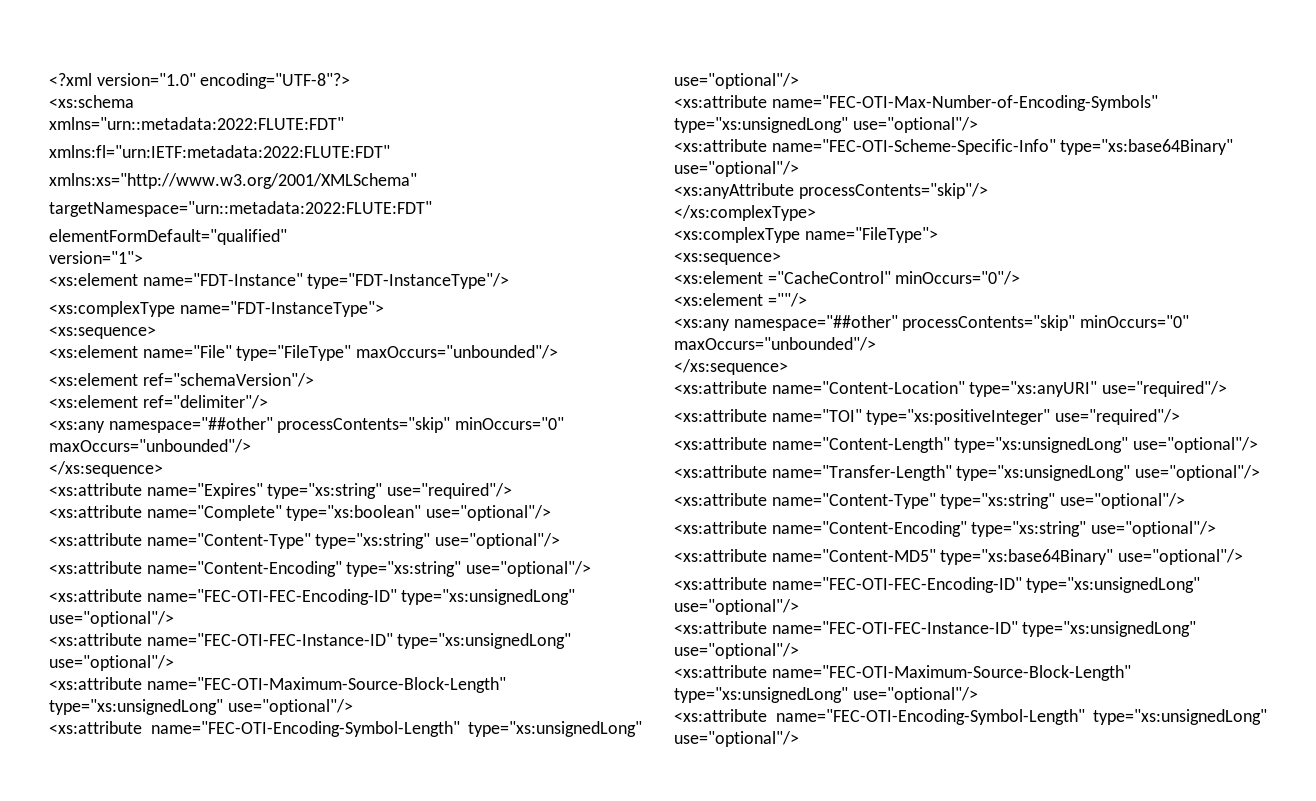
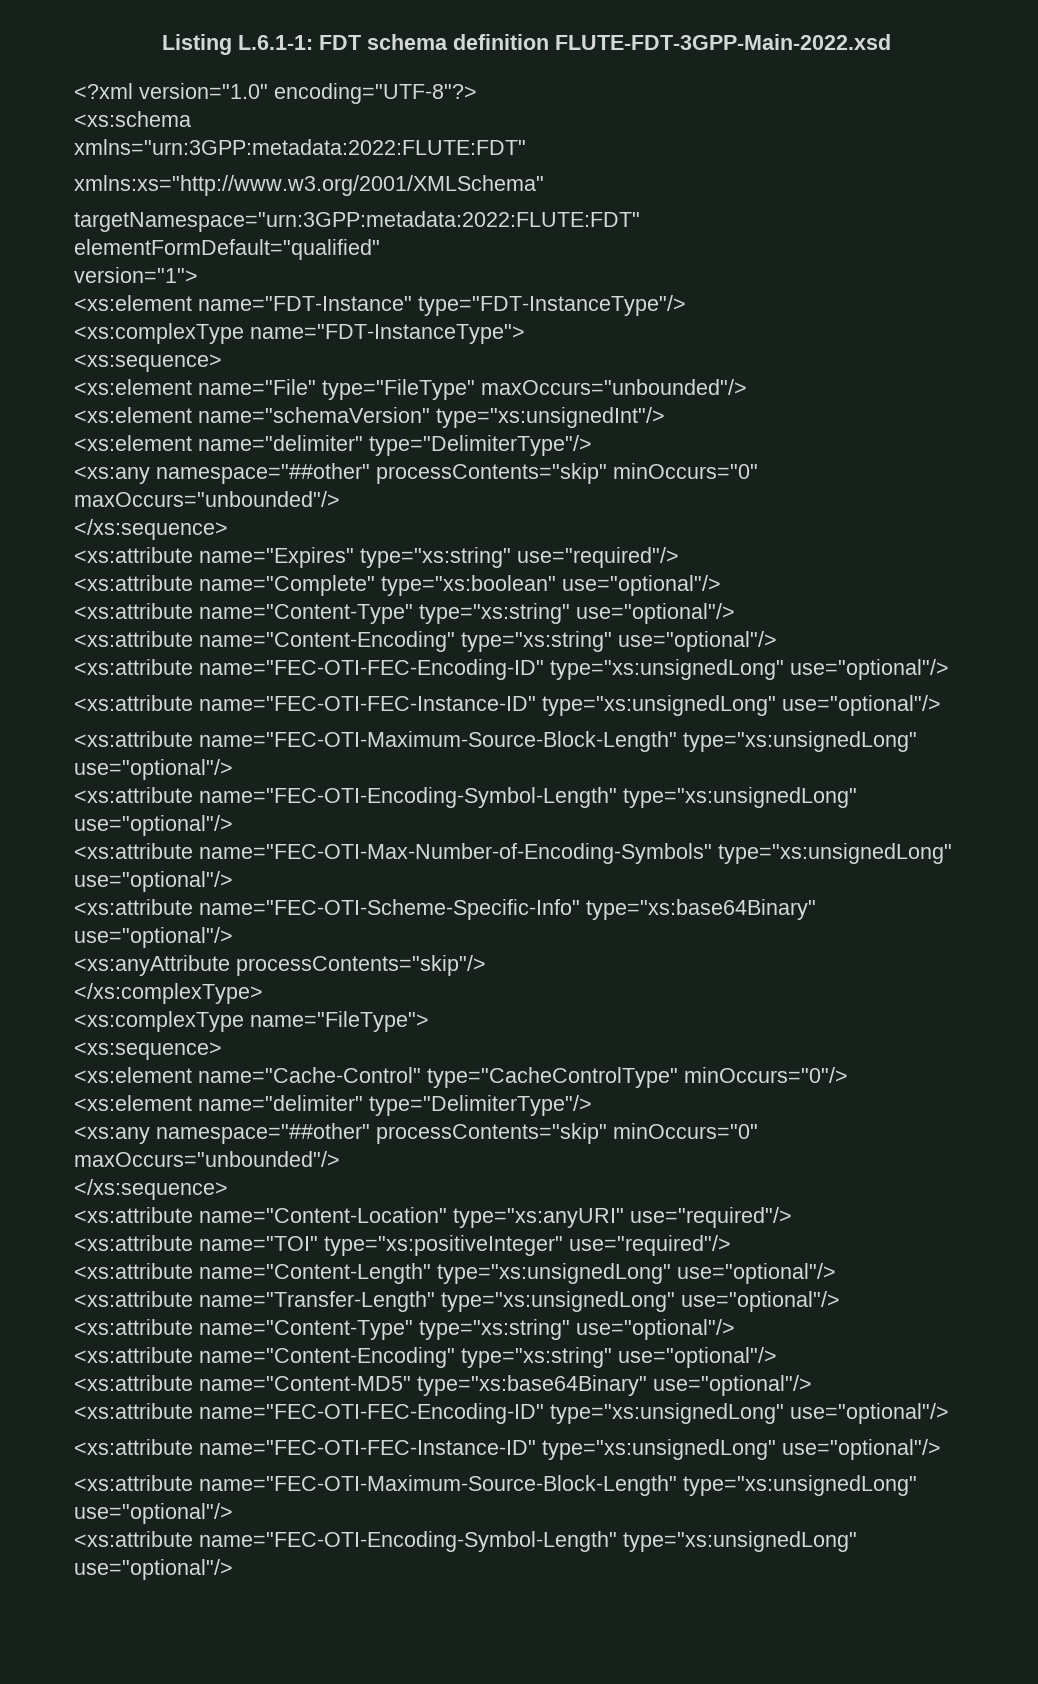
+ Listing L.6.1-1: FDT schema definition FLUTE-FDT-3GPP-Main-2022.xsd
- xmlns="urn::metadata:2022:FLUTE:FDT"
- xmlns:fl="urn:IETF:metadata:2022:FLUTE:FDT"
+ xmlns="urn:3GPP:metadata:2022:FLUTE:FDT"
- targetNamespace="urn::metadata:2022:FLUTE:FDT"
+ targetNamespace="urn:3GPP:metadata:2022:FLUTE:FDT"
- <xs:element ref="schemaVersion"/>
- <xs:element ref="delimiter"/>
+ <xs:element name="schemaVersion" type="xs:unsignedInt"/>
+ <xs:element name="delimiter" type="DelimiterType"/>
- <xs:element ="CacheControl" minOccurs="0"/>
- <xs:element =""/>
+ <xs:element name="Cache-Control" type="CacheControlType" minOccurs="0"/>
+ <xs:element name="delimiter" type="DelimiterType"/>

